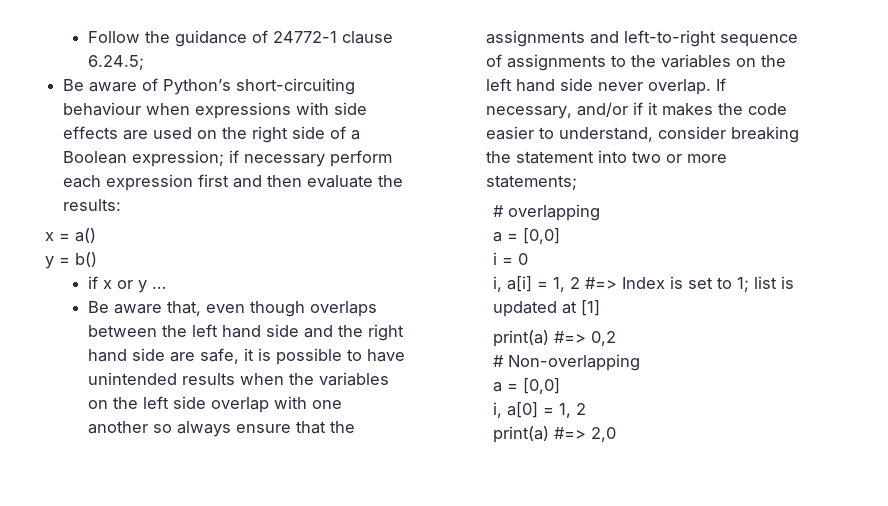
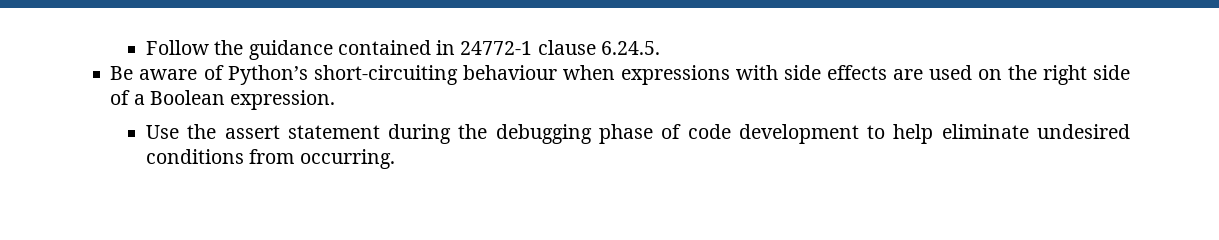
- Follow the guidance of 24772-1 clause 6.24.5;
+ Follow the guidance contained in 24772-1 clause 6.24.5.
- Be aware of Python’s short-circuiting behaviour when expressions with side effects are used on the right side of a Boolean expression; if necessary perform each expression first and then evaluate the results:
- x = a()
- y = b()
- if x or y …
- Be aware that, even though overlaps between the left hand side and the right hand side are safe, it is possible to have unintended results when the variables on the left side overlap with one another so always ensure that the assignments and left-to-right sequence of assignments to the variables on the left hand side never overlap. If necessary, and/or if it makes the code easier to understand, consider breaking the statement into two or more statements;
- # overlapping
- a = [0,0]
- i = 0
- i, a[i] = 1, 2 #=> Index is set to 1; list is updated at [1]
- print(a) #=> 0,2
- # Non-overlapping
- a = [0,0]
- i, a[0] = 1, 2
- print(a) #=> 2,0
+ Be aware of Python’s short-circuiting behaviour when expressions with side effects are used on the right side of a Boolean expression.
+ Use the assert statement during the debugging phase of code development to help eliminate undesired conditions from occurring.

